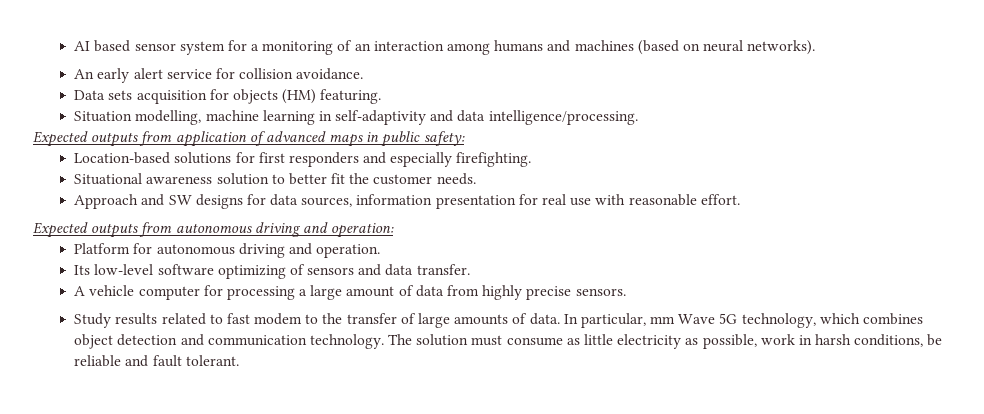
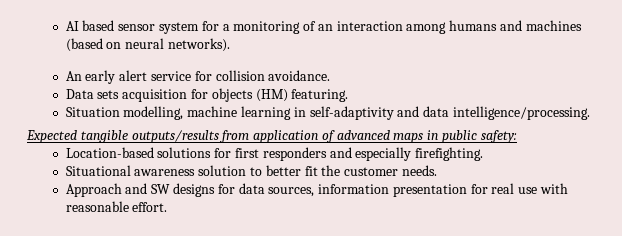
- Expected outputs from application of advanced maps in public safety:
+ Expected tangible outputs/results from application of advanced maps in public safety:
- Expected outputs from autonomous driving and operation:
- Platform for autonomous driving and operation.
- Its low-level software optimizing of sensors and data transfer.
- A vehicle computer for processing a large amount of data from highly precise sensors.
- Study results related to fast modem to the transfer of large amounts of data. In particular, mm Wave 5G technology, which combines object detection and communication technology. The solution must consume as little electricity as possible, work in harsh conditions, be reliable and fault tolerant.

